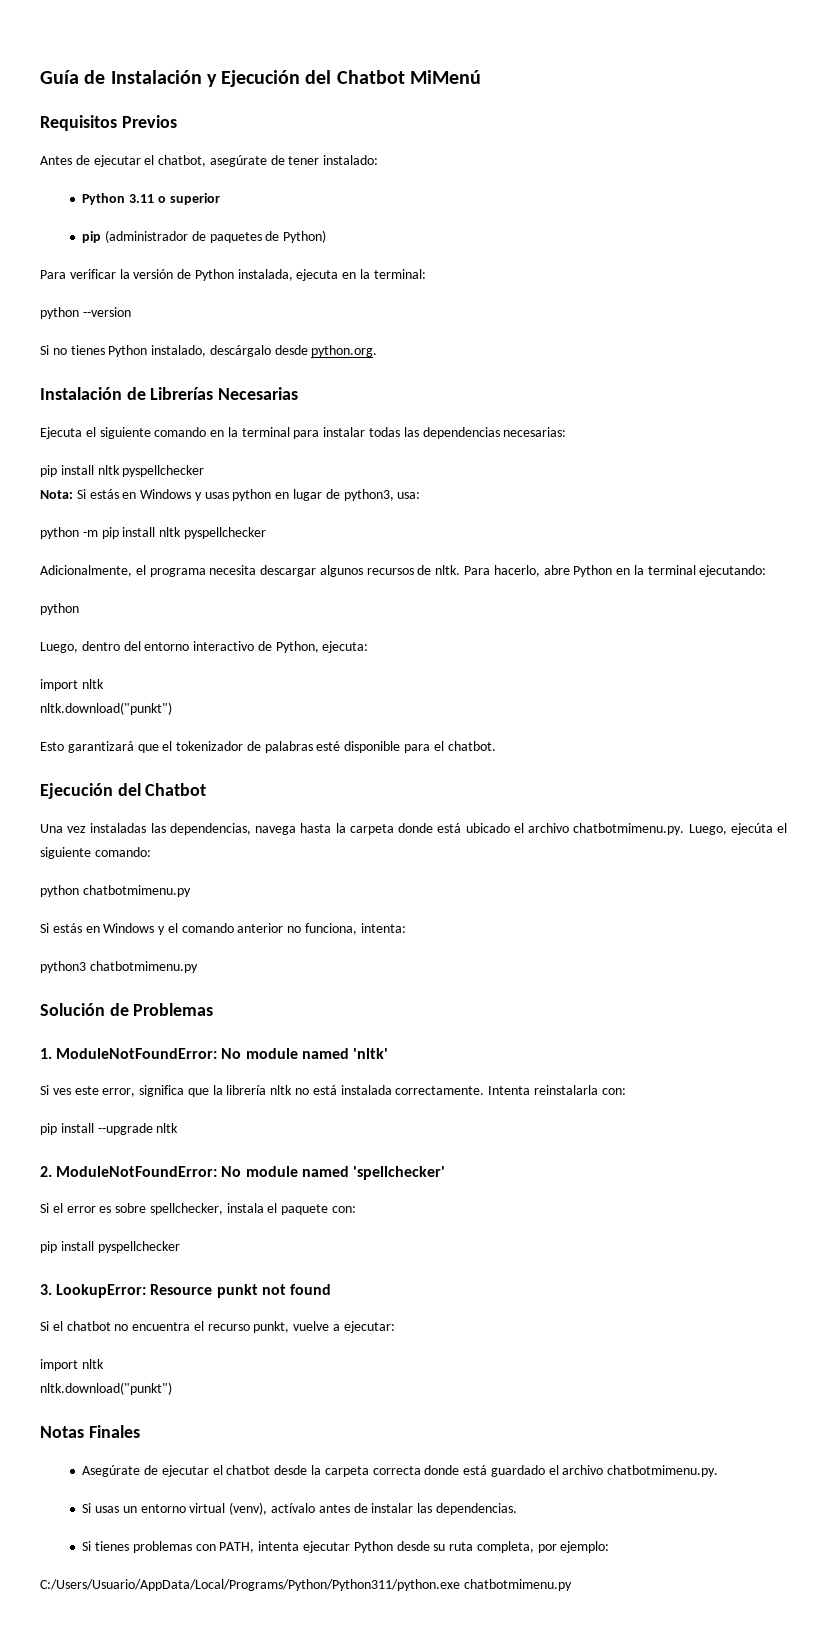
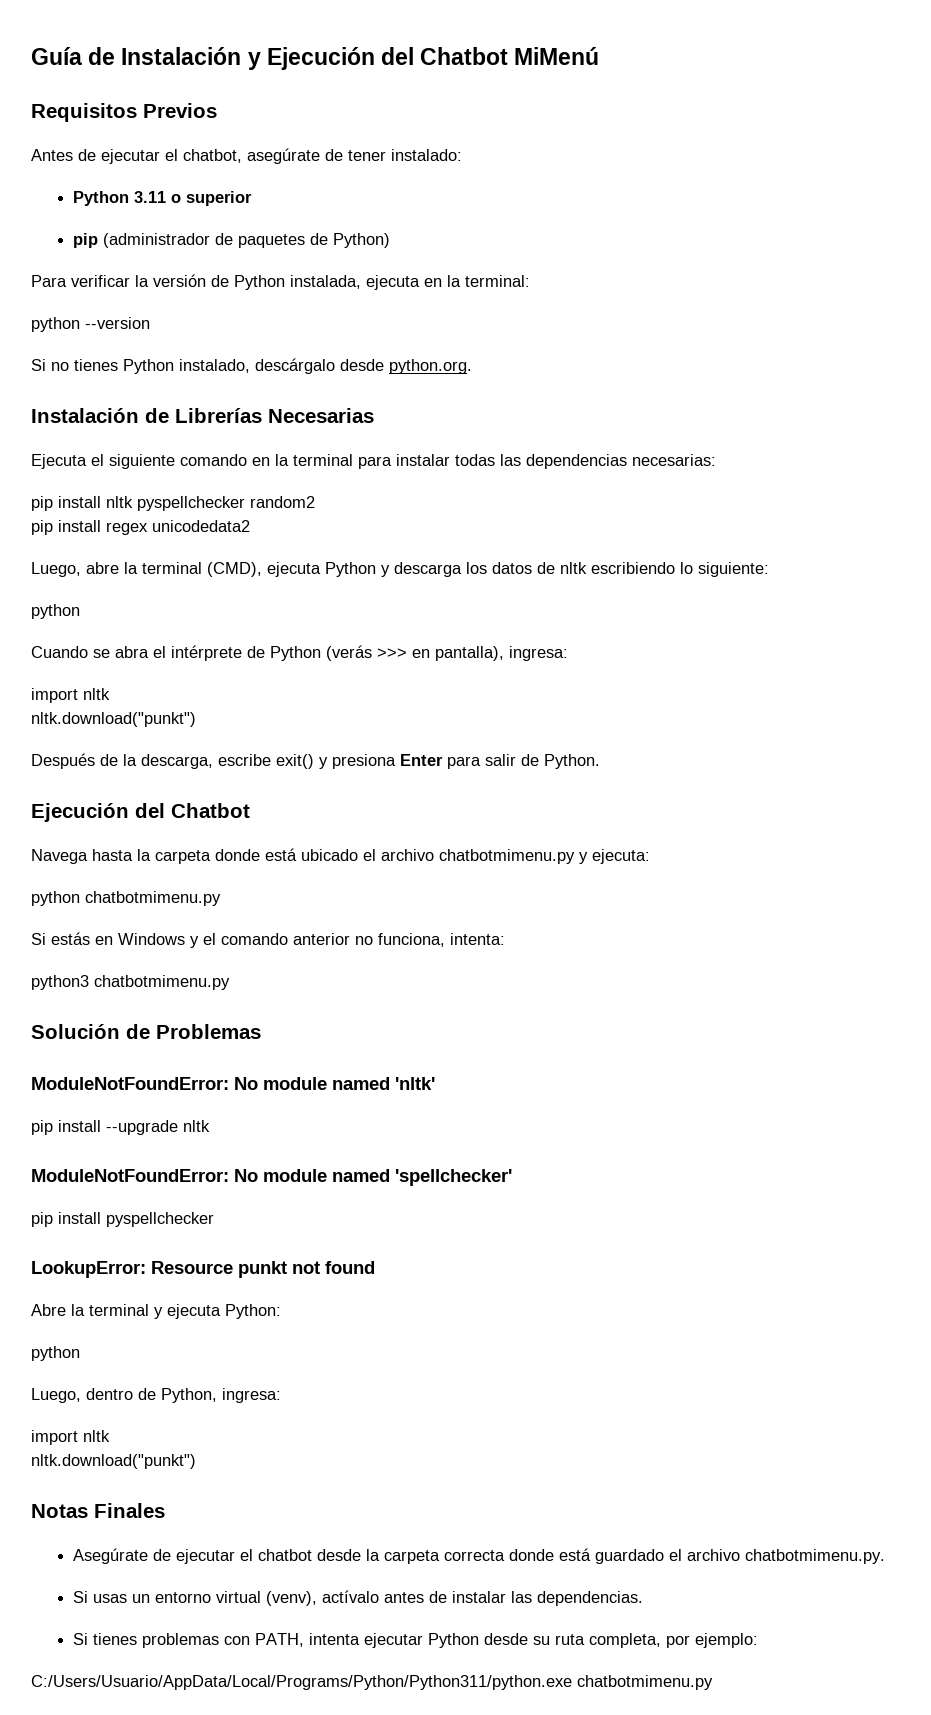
  Ejecuta el siguiente comando en la terminal para instalar todas las dependencias necesarias:
- pip install nltk pyspellchecker
- Nota: Si estás en Windows y usas python en lugar de python3, usa:
- python -m pip install nltk pyspellchecker
- Adicionalmente, el programa necesita descargar algunos recursos de nltk. Para hacerlo, abre Python en la terminal ejecutando:
+ pip install nltk pyspellchecker random2
+ pip install regex unicodedata2
+ Luego, abre la terminal (CMD), ejecuta Python y descarga los datos de nltk escribiendo lo siguiente:
  python
- Luego, dentro del entorno interactivo de Python, ejecuta:
+ Cuando se abra el intérprete de Python (verás >>> en pantalla), ingresa:
  import nltk
  nltk.download("punkt")
- Esto garantizará que el tokenizador de palabras esté disponible para el chatbot.
+ Después de la descarga, escribe exit() y presiona Enter para salir de Python.
  Ejecución del Chatbot
- Una vez instaladas las dependencias, navega hasta la carpeta donde está ubicado el archivo chatbotmimenu.py. Luego, ejecúta el siguiente comando:
+ Navega hasta la carpeta donde está ubicado el archivo chatbotmimenu.py y ejecuta:
- 1. ModuleNotFoundError: No module named 'nltk'
+ ModuleNotFoundError: No module named 'nltk'
- Si ves este error, significa que la librería nltk no está instalada correctamente. Intenta reinstalarla con:
- 2. ModuleNotFoundError: No module named 'spellchecker'
+ ModuleNotFoundError: No module named 'spellchecker'
- Si el error es sobre spellchecker, instala el paquete con:
- 3. LookupError: Resource punkt not found
+ LookupError: Resource punkt not found
- Si el chatbot no encuentra el recurso punkt, vuelve a ejecutar:
+ Abre la terminal y ejecuta Python:
+ python
+ Luego, dentro de Python, ingresa:

